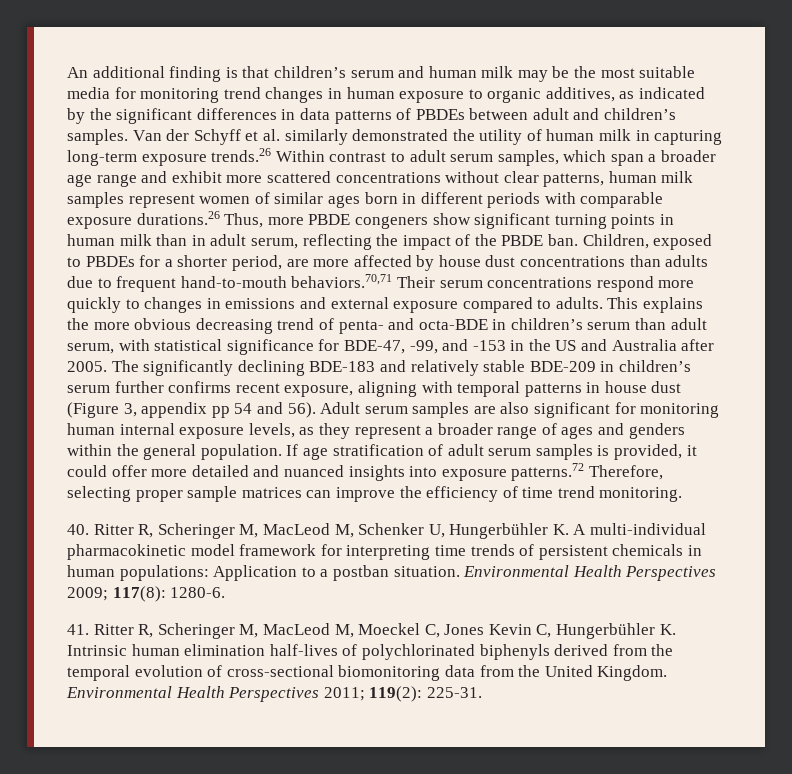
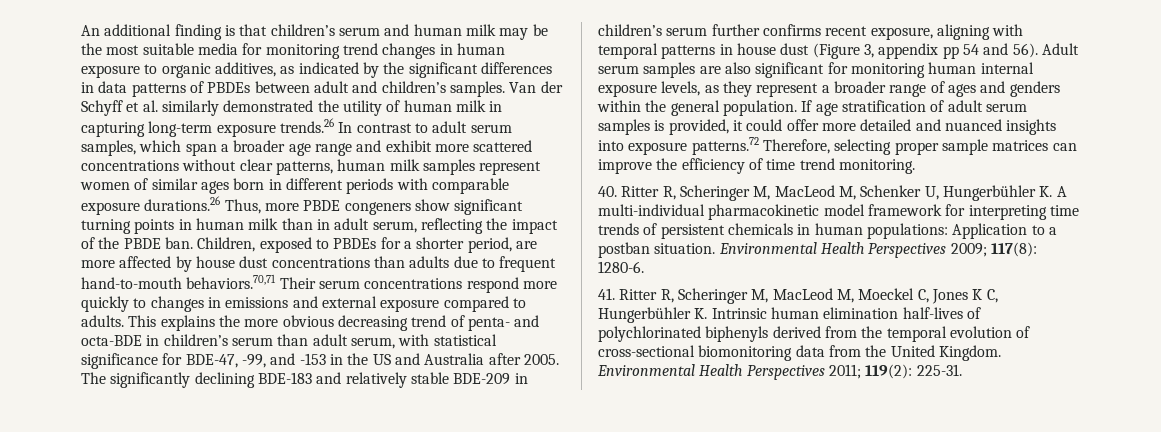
- Van der Schyff et al. similarly demonstrated the utility of human milk in capturing long-term exposure trends.26 Within contrast to adult serum samples, which span a broader age range and exhibit more scattered concentrations without clear patterns, human milk samples represent women of similar ages born in different periods with comparable exposure durations.26 Thus, more PBDE congeners show significant turning points in human milk than in adult serum, reflecting the impact of the PBDE ban.
+ Van der Schyff et al. similarly demonstrated the utility of human milk in capturing long-term exposure trends.26 In contrast to adult serum samples, which span a broader age range and exhibit more scattered concentrations without clear patterns, human milk samples represent women of similar ages born in different periods with comparable exposure durations.26 Thus, more PBDE congeners show significant turning points in human milk than in adult serum, reflecting the impact of the PBDE ban.
- 41. Ritter R, Scheringer M, MacLeod M, Moeckel C, Jones Kevin C, Hungerbühler K. Intrinsic human elimination half-lives of polychlorinated biphenyls derived from the temporal evolution of cross-sectional biomonitoring data from the United Kingdom.
+ 41. Ritter R, Scheringer M, MacLeod M, Moeckel C, Jones K C, Hungerbühler K. Intrinsic human elimination half-lives of polychlorinated biphenyls derived from the temporal evolution of cross-sectional biomonitoring data from the United Kingdom.

